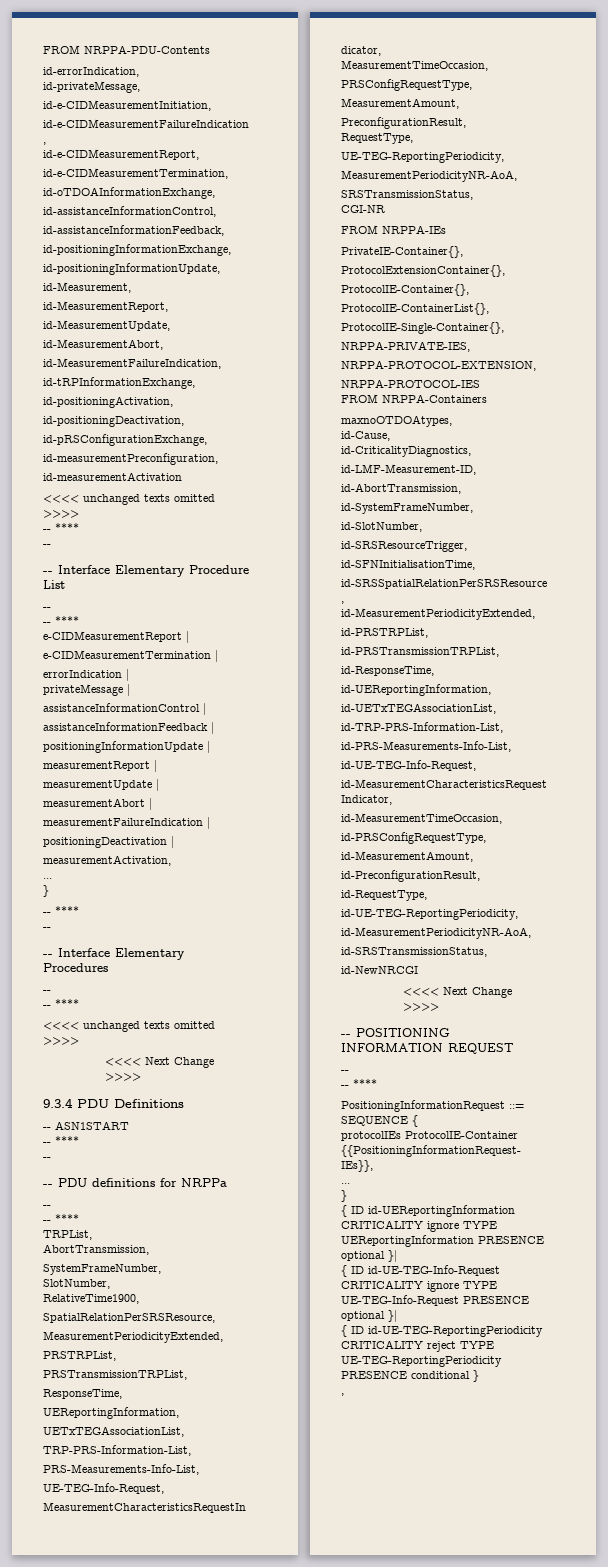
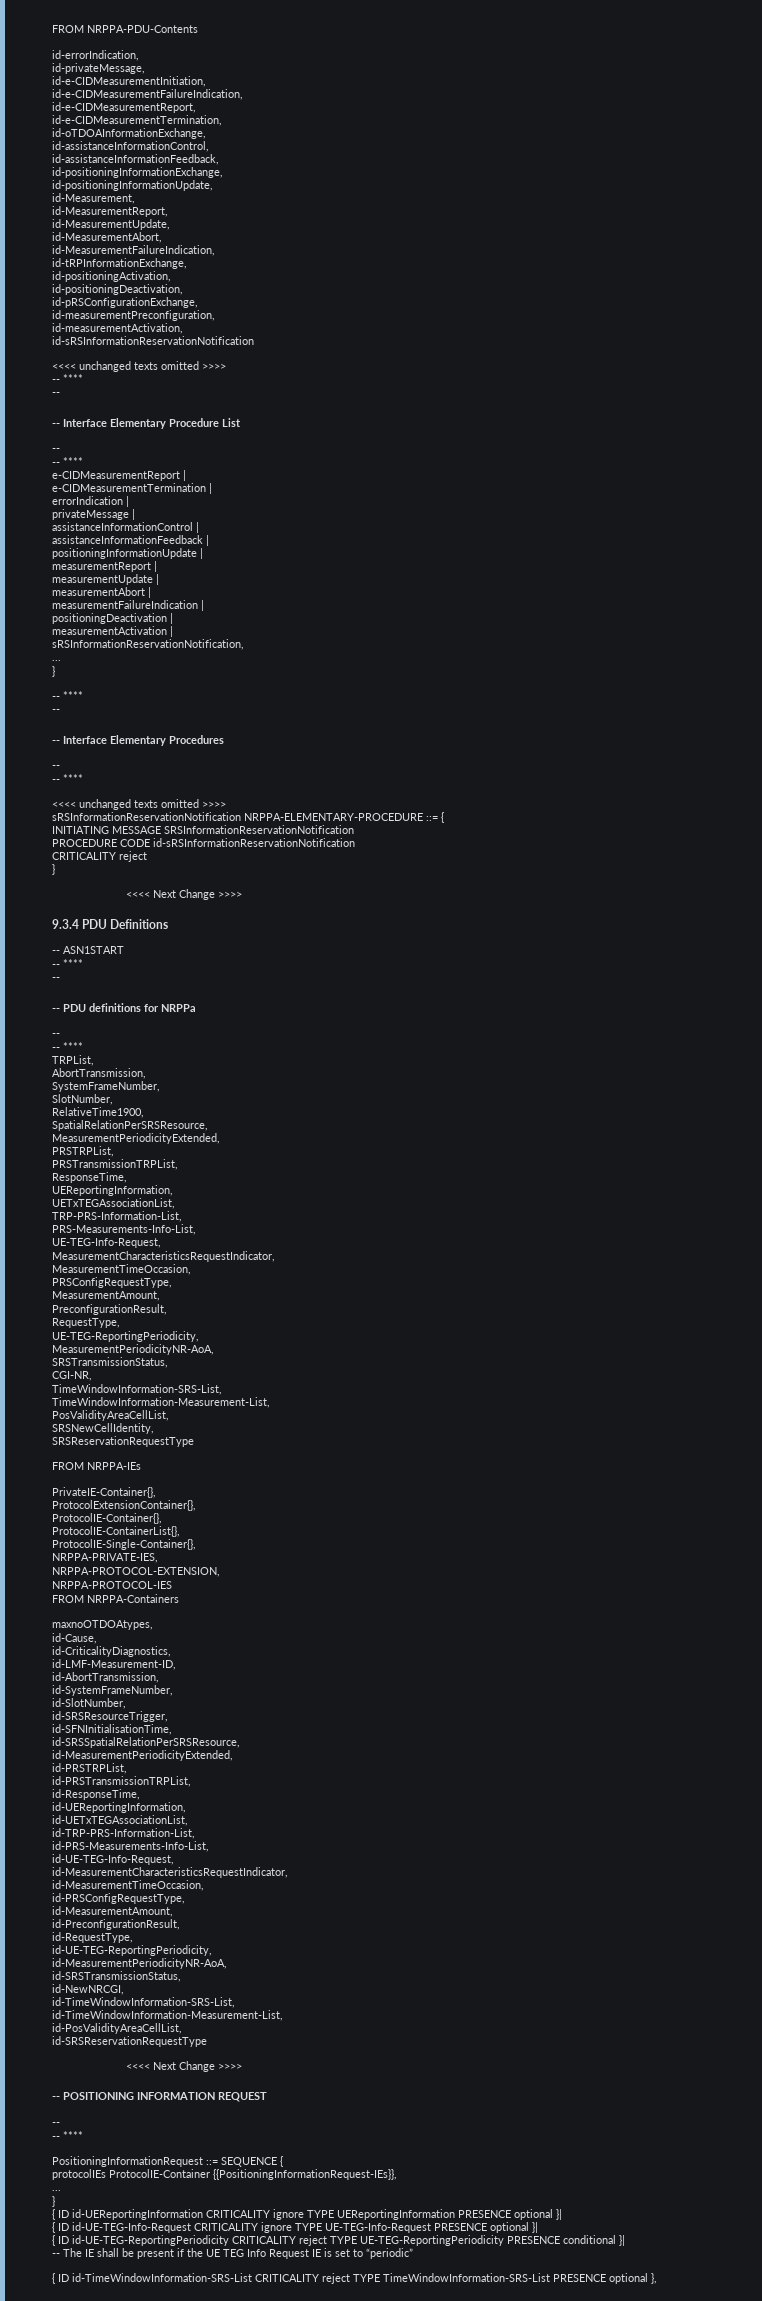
- id-measurementActivation
+ id-measurementActivation,
+ id-sRSInformationReservationNotification
- measurementActivation,
+ measurementActivation |
+ sRSInformationReservationNotification,
+ sRSInformationReservationNotification NRPPA-ELEMENTARY-PROCEDURE ::= {
+ INITIATING MESSAGE SRSInformationReservationNotification
+ PROCEDURE CODE id-sRSInformationReservationNotification
+ CRITICALITY reject
+ }
- CGI-NR
+ CGI-NR,
+ TimeWindowInformation-SRS-List,
+ TimeWindowInformation-Measurement-List,
+ PosValidityAreaCellList,
+ SRSNewCellIdentity,
+ SRSReservationRequestType
- id-NewNRCGI
+ id-NewNRCGI,
+ id-TimeWindowInformation-SRS-List,
+ id-TimeWindowInformation-Measurement-List,
+ id-PosValidityAreaCellList,
+ id-SRSReservationRequestType
- { ID id-UE-TEG-ReportingPeriodicity CRITICALITY reject TYPE UE-TEG-ReportingPeriodicity PRESENCE conditional }
- ,
+ { ID id-UE-TEG-ReportingPeriodicity CRITICALITY reject TYPE UE-TEG-ReportingPeriodicity PRESENCE conditional }|
+ -- The IE shall be present if the UE TEG Info Request IE is set to “periodic”
+ { ID id-TimeWindowInformation-SRS-List CRITICALITY reject TYPE TimeWindowInformation-SRS-List PRESENCE optional },

